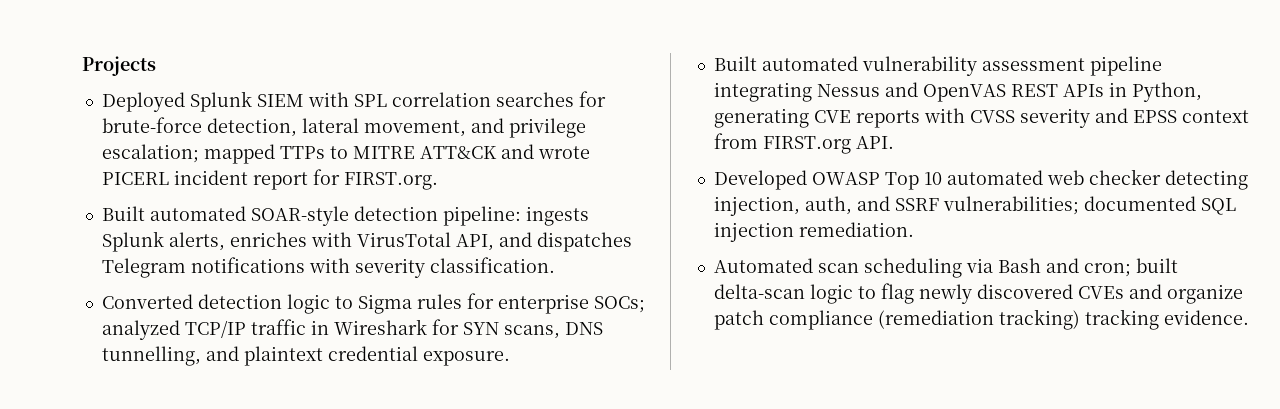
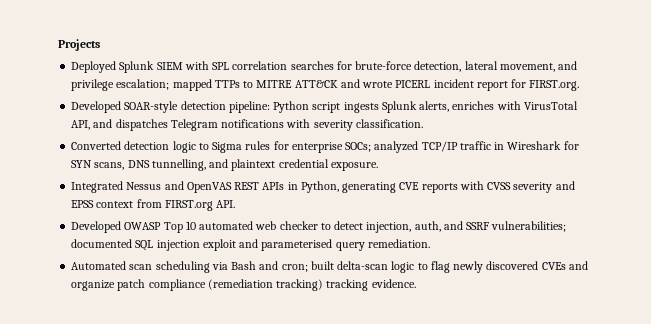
- Built automated SOAR-style detection pipeline: ingests Splunk alerts, enriches with VirusTotal API, and dispatches Telegram notifications with severity classification.
+ Developed SOAR-style detection pipeline: Python script ingests Splunk alerts, enriches with VirusTotal API, and dispatches Telegram notifications with severity classification.
- Built automated vulnerability assessment pipeline integrating Nessus and OpenVAS REST APIs in Python, generating CVE reports with CVSS severity and EPSS context from FIRST.org API.
+ Integrated Nessus and OpenVAS REST APIs in Python, generating CVE reports with CVSS severity and EPSS context from FIRST.org API.
- Developed OWASP Top 10 automated web checker detecting injection, auth, and SSRF vulnerabilities; documented SQL injection remediation.
+ Developed OWASP Top 10 automated web checker to detect injection, auth, and SSRF vulnerabilities; documented SQL injection exploit and parameterised query remediation.

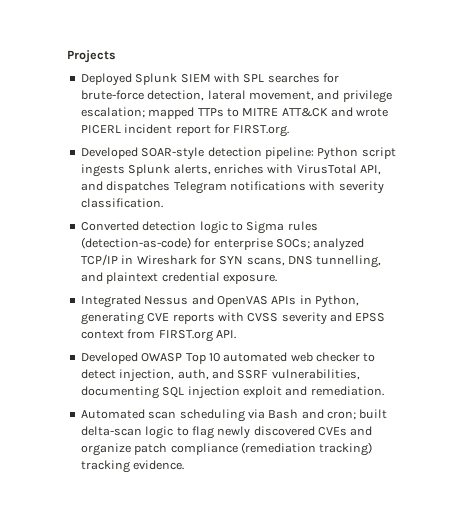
- Deployed Splunk SIEM with SPL correlation searches for brute-force detection, lateral movement, and privilege escalation; mapped TTPs to MITRE ATT&CK and wrote PICERL incident report for FIRST.org.
+ Deployed Splunk SIEM with SPL searches for brute-force detection, lateral movement, and privilege escalation; mapped TTPs to MITRE ATT&CK and wrote PICERL incident report for FIRST.org.
- Converted detection logic to Sigma rules for enterprise SOCs; analyzed TCP/IP traffic in Wireshark for SYN scans, DNS tunnelling, and plaintext credential exposure.
+ Converted detection logic to Sigma rules (detection-as-code) for enterprise SOCs; analyzed TCP/IP in Wireshark for SYN scans, DNS tunnelling, and plaintext credential exposure.
- Integrated Nessus and OpenVAS REST APIs in Python, generating CVE reports with CVSS severity and EPSS context from FIRST.org API.
+ Integrated Nessus and OpenVAS APIs in Python, generating CVE reports with CVSS severity and EPSS context from FIRST.org API.
- Developed OWASP Top 10 automated web checker to detect injection, auth, and SSRF vulnerabilities; documented SQL injection exploit and parameterised query remediation.
+ Developed OWASP Top 10 automated web checker to detect injection, auth, and SSRF vulnerabilities, documenting SQL injection exploit and remediation.

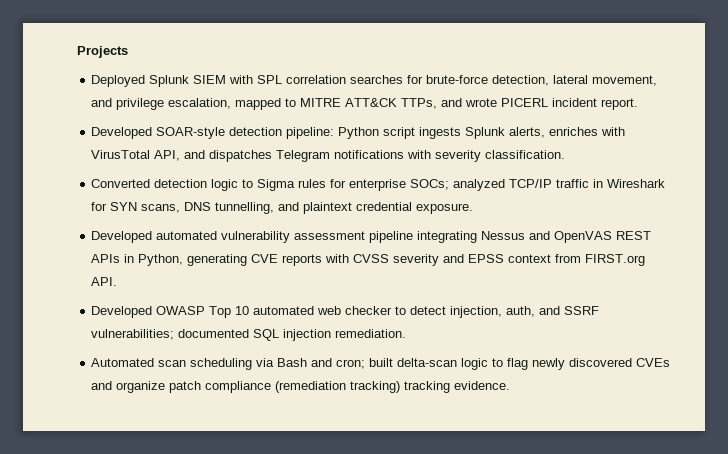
- Deployed Splunk SIEM with SPL searches for brute-force detection, lateral movement, and privilege escalation; mapped TTPs to MITRE ATT&CK and wrote PICERL incident report for FIRST.org.
+ Deployed Splunk SIEM with SPL correlation searches for brute-force detection, lateral movement, and privilege escalation, mapped to MITRE ATT&CK TTPs, and wrote PICERL incident report.
- Converted detection logic to Sigma rules (detection-as-code) for enterprise SOCs; analyzed TCP/IP in Wireshark for SYN scans, DNS tunnelling, and plaintext credential exposure.
+ Converted detection logic to Sigma rules for enterprise SOCs; analyzed TCP/IP traffic in Wireshark for SYN scans, DNS tunnelling, and plaintext credential exposure.
- Integrated Nessus and OpenVAS APIs in Python, generating CVE reports with CVSS severity and EPSS context from FIRST.org API.
+ Developed automated vulnerability assessment pipeline integrating Nessus and OpenVAS REST APIs in Python, generating CVE reports with CVSS severity and EPSS context from FIRST.org API.
- Developed OWASP Top 10 automated web checker to detect injection, auth, and SSRF vulnerabilities, documenting SQL injection exploit and remediation.
+ Developed OWASP Top 10 automated web checker to detect injection, auth, and SSRF vulnerabilities; documented SQL injection remediation.

